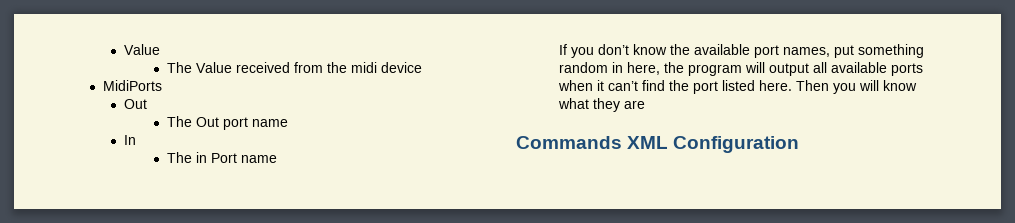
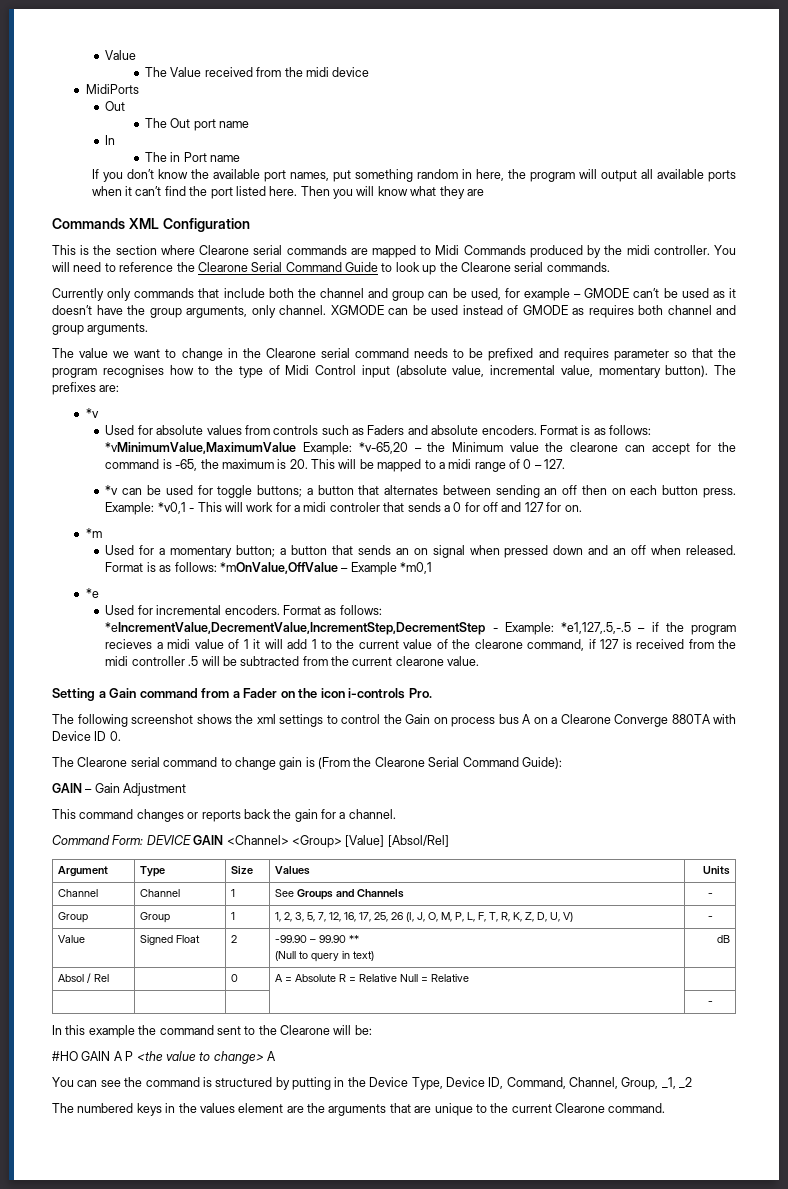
+ This is the section where Clearone serial commands are mapped to Midi Commands produced by the midi controller. You will need to reference the Clearone Serial Command Guide to look up the Clearone serial commands.
+ Currently only commands that include both the channel and group can be used, for example – GMODE can’t be used as it doesn’t have the group arguments, only channel. XGMODE can be used instead of GMODE as requires both channel and group arguments.
+ The value we want to change in the Clearone serial command needs to be prefixed and requires parameter so that the program recognises how to the type of Midi Control input (absolute value, incremental value, momentary button). The prefixes are:
+ *v
+ Used for absolute values from controls such as Faders and absolute encoders. Format is as follows: *vMinimumValue,MaximumValue Example: *v-65,20 – the Minimum value the clearone can accept for the command is -65, the maximum is 20. This will be mapped to a midi range of 0 – 127.
+ *v can be used for toggle buttons; a button that alternates between sending an off then on each button press. Example: *v0,1 - This will work for a midi controler that sends a 0 for off and 127 for on.
+ *m
+ Used for a momentary button; a button that sends an on signal when pressed down and an off when released. Format is as follows: *mOnValue,OffValue – Example *m0,1
+ *e
+ Used for incremental encoders. Format as follows: *eIncrementValue,DecrementValue,IncrementStep,DecrementStep - Example: *e1,127,.5,-.5 – if the program recieves a midi value of 1 it will add 1 to the current value of the clearone command, if 127 is received from the midi controller .5 will be subtracted from the current clearone value.
+ Setting a Gain command from a Fader on the icon i-controls Pro.
+ The following screenshot shows the xml settings to control the Gain on process bus A on a Clearone Converge 880TA with Device ID 0.
+ The Clearone serial command to change gain is (From the Clearone Serial Command Guide):
+ GAIN – Gain Adjustment
+ This command changes or reports back the gain for a channel.
+ Command Form: DEVICE GAIN <Channel> <Group> [Value] [Absol/Rel]
+ Argument | Type | Size | Values | Units
+ Channel | Channel | 1 | See Groups and Channels | -
+ Group | Group | 1 | 1, 2, 3, 5, 7, 12, 16, 17, 25, 26 (I, J, O, M, P, L, F, T, R, K, Z, D, U, V) | -
+ Value | Signed Float | 2 | -99.90 – 99.90 **
+ (Null to query in text) | dB
+ Absol / Rel | | 0 | A = Absolute R = Relative Null = Relative |
+ | | | | -
+ In this example the command sent to the Clearone will be:
+ #HO GAIN A P <the value to change> A
+ You can see the command is structured by putting in the Device Type, Device ID, Command, Channel, Group, _1, _2
+ The numbered keys in the values element are the arguments that are unique to the current Clearone command.

